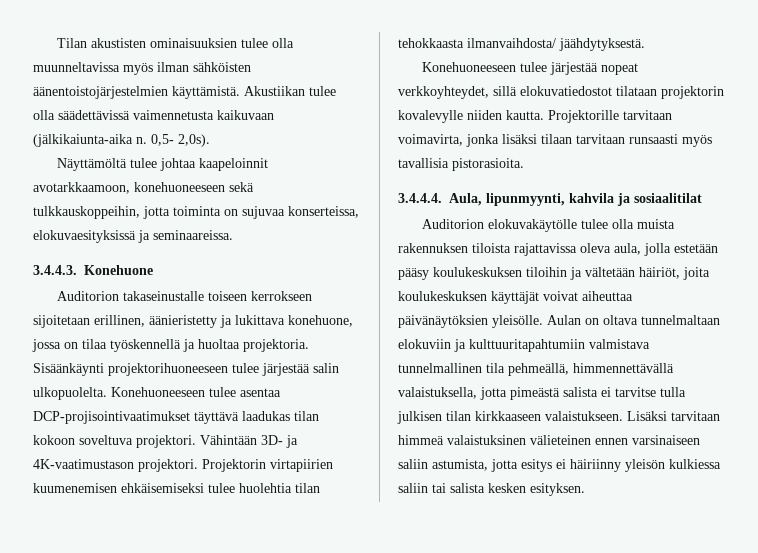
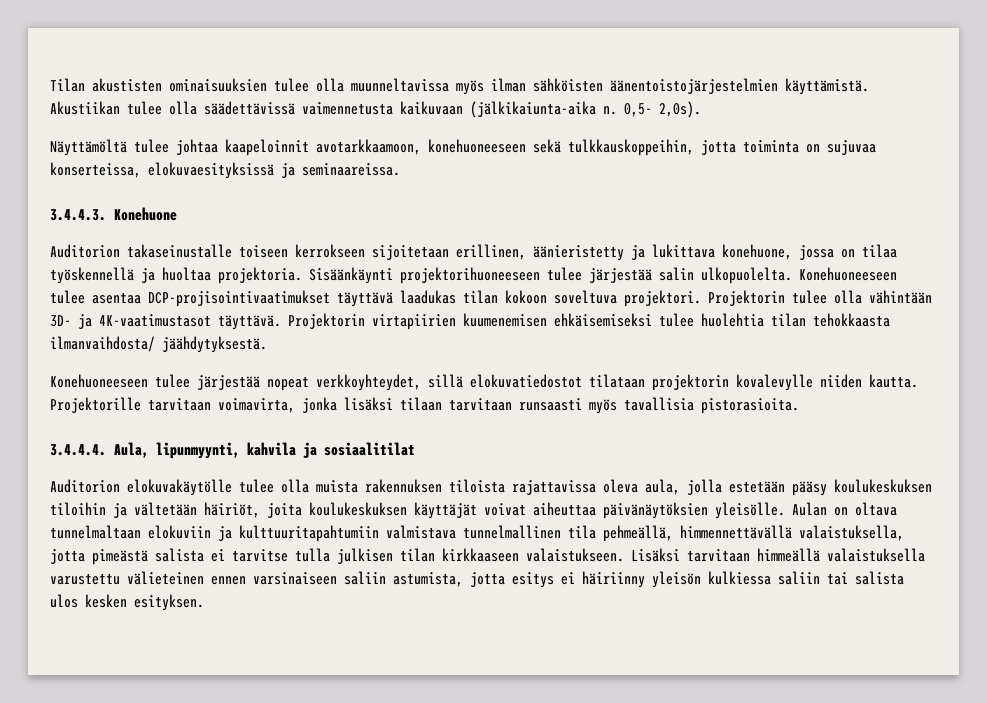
- Vähintään 3D- ja 4K-vaatimustason projektori.
+ Projektorin tulee olla vähintään 3D- ja 4K-vaatimustasot täyttävä.
- Lisäksi tarvitaan himmeä valaistuksinen välieteinen ennen varsinaiseen saliin astumista, jotta esitys ei häiriinny yleisön kulkiessa saliin tai salista kesken esityksen.
+ Lisäksi tarvitaan himmeällä valaistuksella varustettu välieteinen ennen varsinaiseen saliin astumista, jotta esitys ei häiriinny yleisön kulkiessa saliin tai salista ulos kesken esityksen.

